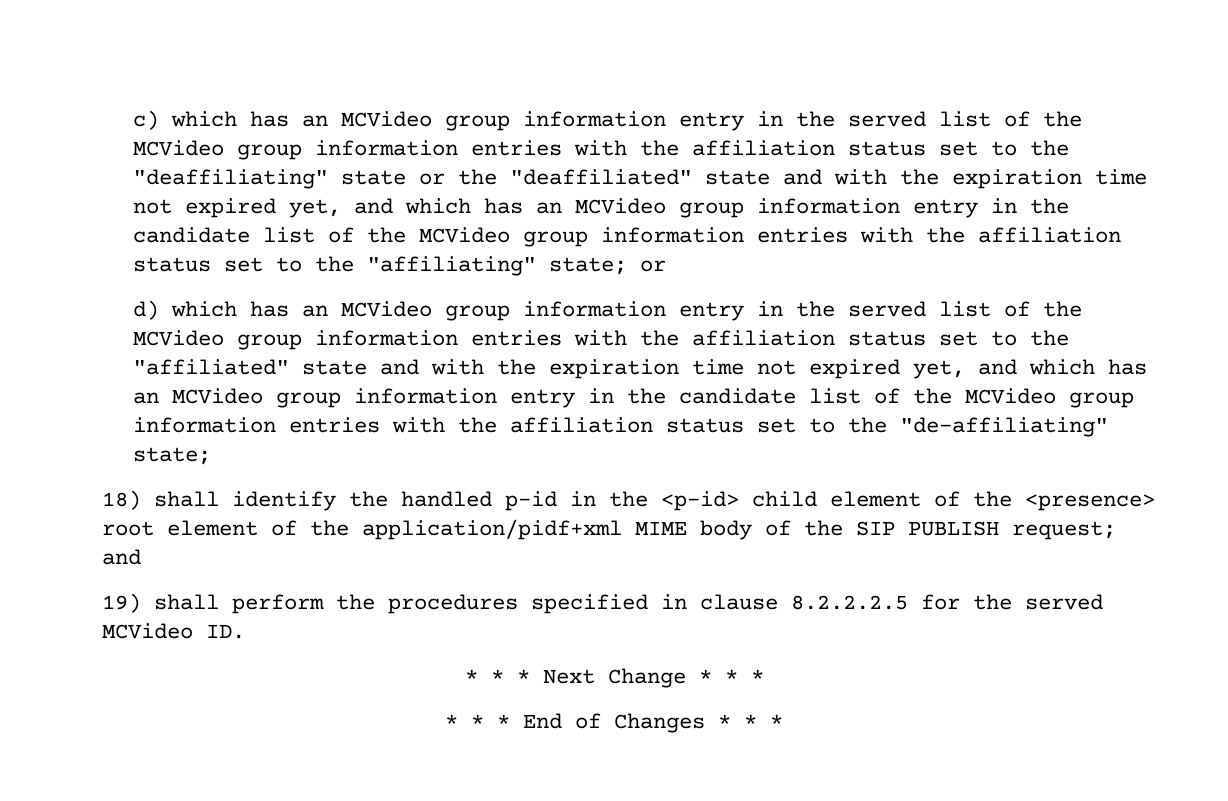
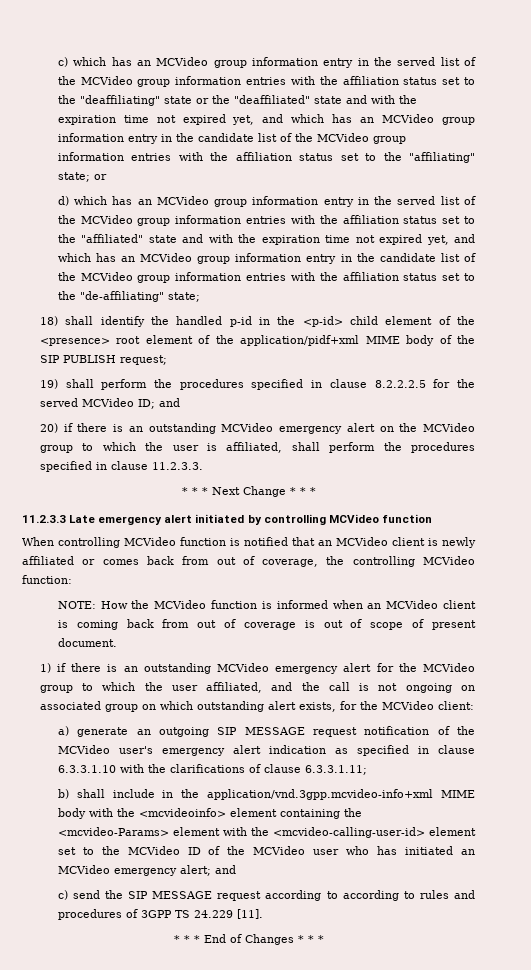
- 18) shall identify the handled p-id in the <p-id> child element of the <presence> root element of the application/pidf+xml MIME body of the SIP PUBLISH request; and
+ 18) shall identify the handled p-id in the <p-id> child element of the <presence> root element of the application/pidf+xml MIME body of the SIP PUBLISH request;
- 19) shall perform the procedures specified in clause 8.2.2.2.5 for the served MCVideo ID.
+ 19) shall perform the procedures specified in clause 8.2.2.2.5 for the served MCVideo ID; and
+ 20) if there is an outstanding MCVideo emergency alert on the MCVideo group to which the user is affiliated, shall perform the procedures specified in clause 11.2.3.3.
+ 11.2.3.3 Late emergency alert initiated by controlling MCVideo function
+ When controlling MCVideo function is notified that an MCVideo client is newly affiliated or comes back from out of coverage, the controlling MCVideo function:
+ NOTE: How the MCVideo function is informed when an MCVideo client is coming back from out of coverage is out of scope of present document.
+ 1) if there is an outstanding MCVideo emergency alert for the MCVideo group to which the user affiliated, and the call is not ongoing on associated group on which outstanding alert exists, for the MCVideo client:
+ a) generate an outgoing SIP MESSAGE request notification of the MCVideo user's emergency alert indication as specified in clause 6.3.3.1.10 with the clarifications of clause 6.3.3.1.11;
+ b) shall include in the application/vnd.3gpp.mcvideo-info+xml MIME body with the <mcvideoinfo> element containing the <mcvideo-Params> element with the <mcvideo-calling-user-id> element set to the MCVideo ID of the MCVideo user who has initiated an MCVideo emergency alert; and
+ c) send the SIP MESSAGE request according to according to rules and procedures of 3GPP TS 24.229 [11].

